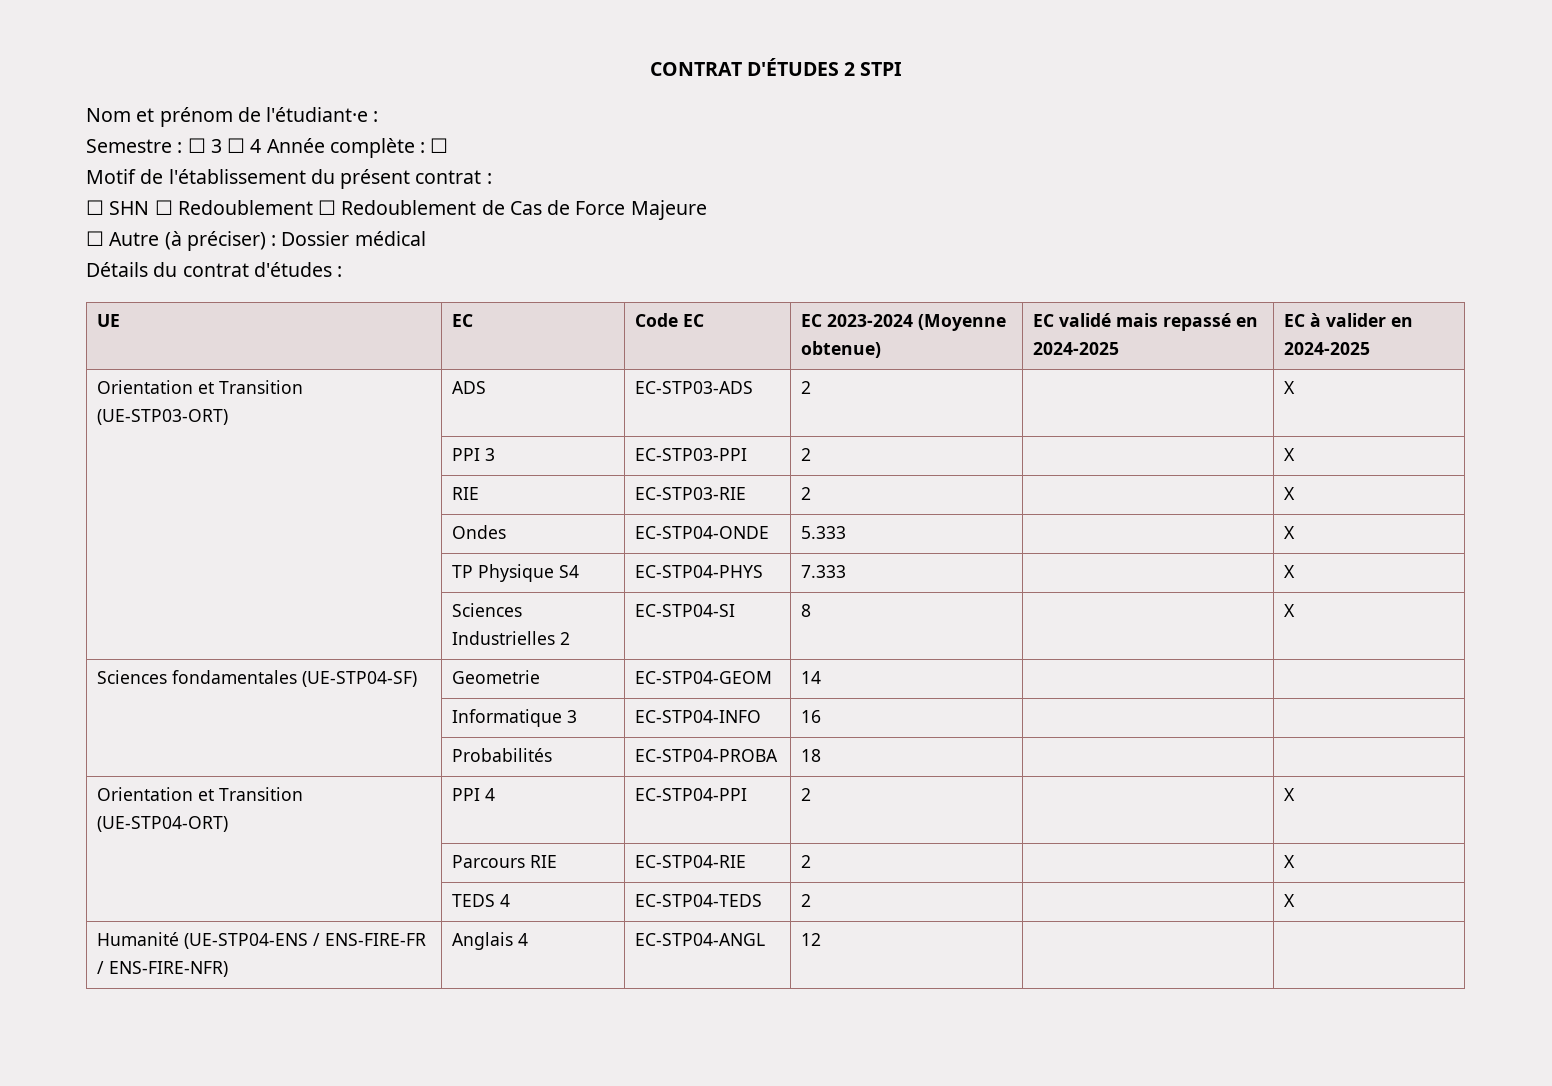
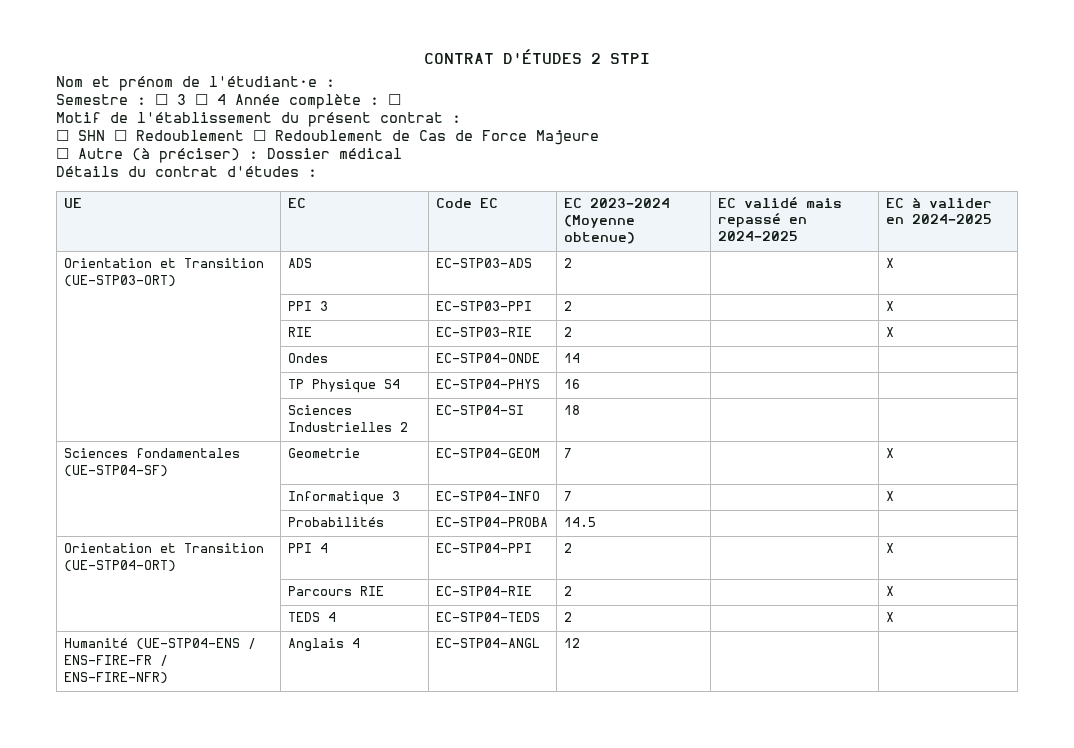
- | Ondes | EC-STP04-ONDE | 5.333 | | X
+ | Ondes | EC-STP04-ONDE | 14 | |
- | TP Physique S4 | EC-STP04-PHYS | 7.333 | | X
+ | TP Physique S4 | EC-STP04-PHYS | 16 | |
- | Sciences Industrielles 2 | EC-STP04-SI | 8 | | X
+ | Sciences Industrielles 2 | EC-STP04-SI | 18 | |
- Sciences fondamentales (UE-STP04-SF) | Geometrie | EC-STP04-GEOM | 14 | |
+ Sciences fondamentales (UE-STP04-SF) | Geometrie | EC-STP04-GEOM | 7 | | X
- | Informatique 3 | EC-STP04-INFO | 16 | |
+ | Informatique 3 | EC-STP04-INFO | 7 | | X
- | Probabilités | EC-STP04-PROBA | 18 | |
+ | Probabilités | EC-STP04-PROBA | 14.5 | |

